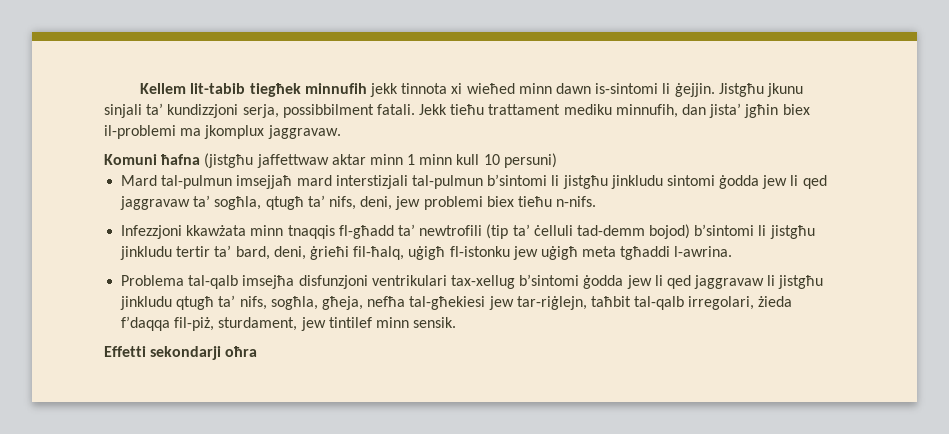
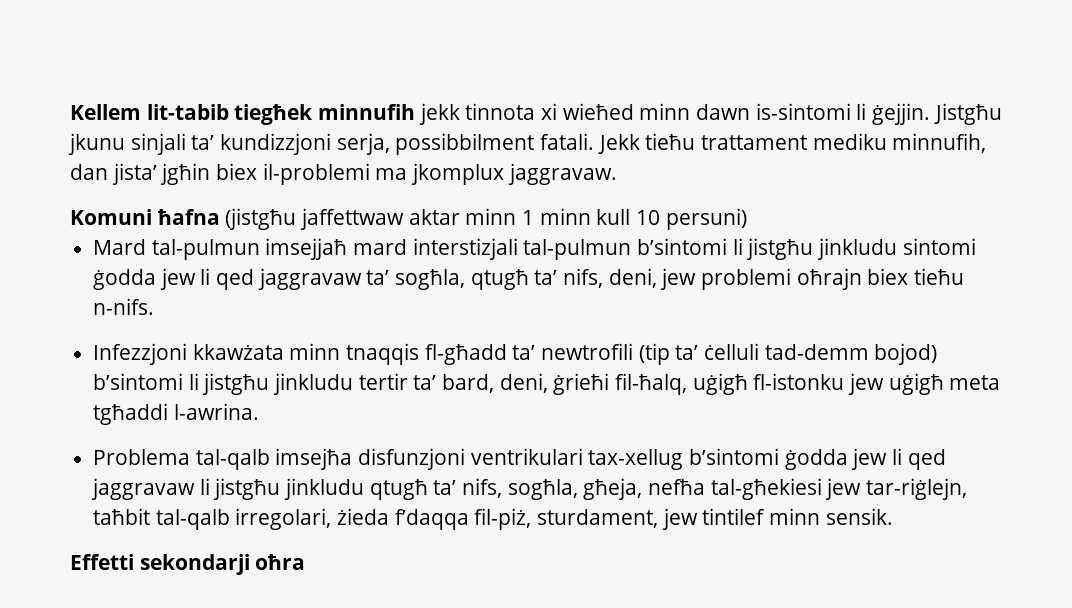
- Mard tal-pulmun imsejjaħ mard interstizjali tal-pulmun b’sintomi li jistgħu jinkludu sintomi ġodda jew li qed jaggravaw ta’ sogħla, qtugħ ta’ nifs, deni, jew problemi biex tieħu n-nifs.
+ Mard tal-pulmun imsejjaħ mard interstizjali tal-pulmun b’sintomi li jistgħu jinkludu sintomi ġodda jew li qed jaggravaw ta’ sogħla, qtugħ ta’ nifs, deni, jew problemi oħrajn biex tieħu n-nifs.

